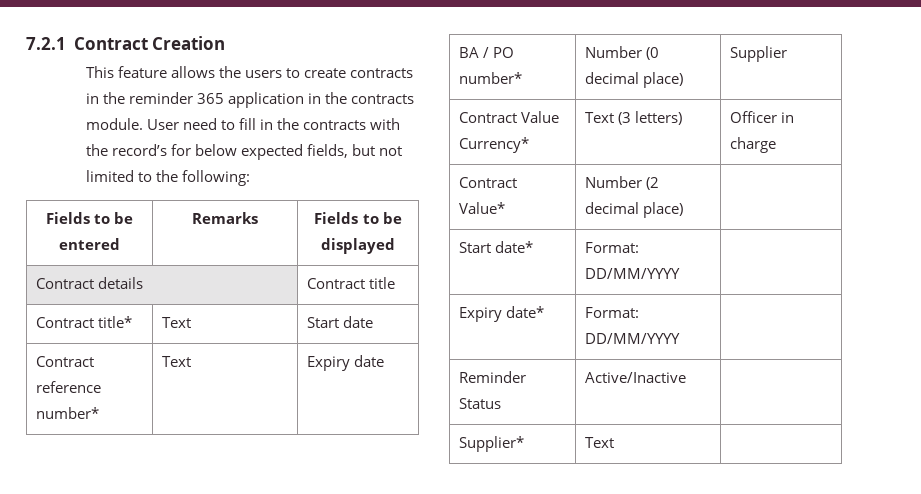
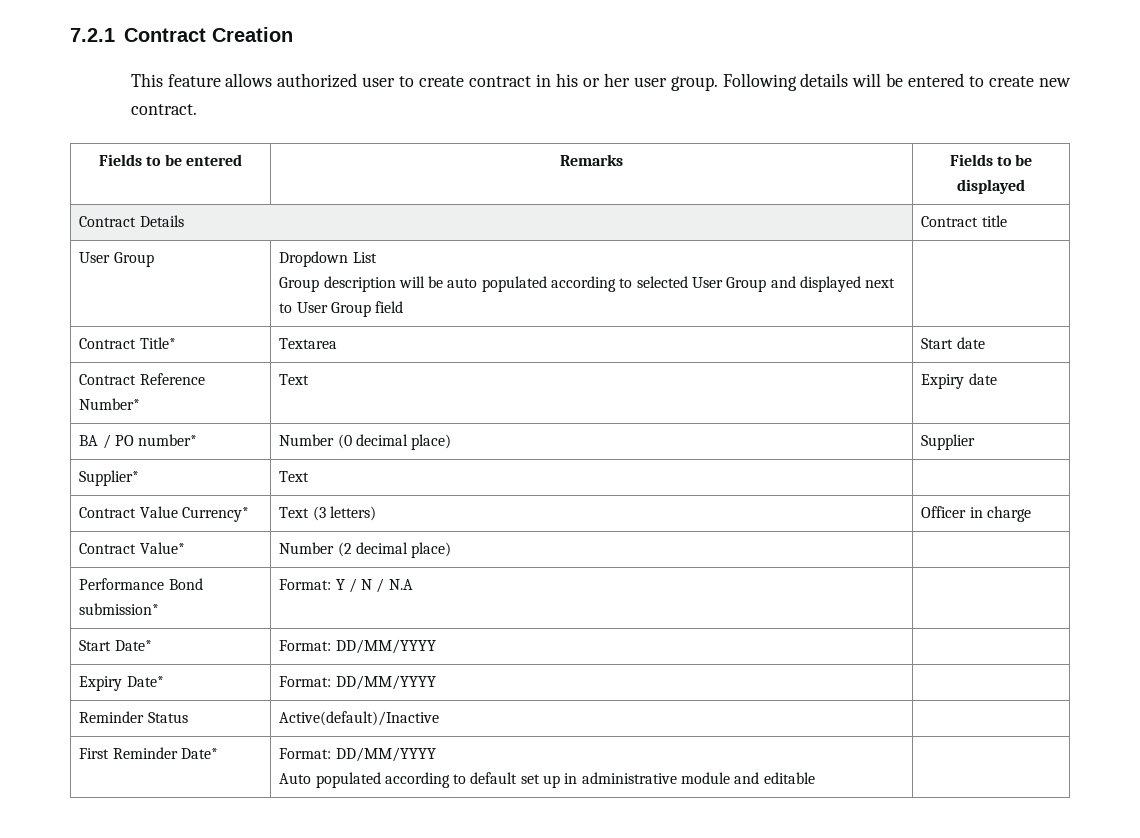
- This feature allows the users to create contracts in the reminder 365 application in the contracts module. User need to fill in the contracts with the record’s for below expected fields, but not limited to the following:
+ This feature allows authorized user to create contract in his or her user group. Following details will be entered to create new contract.
- Contract details | Contract title
+ Contract Details | Contract title
- Contract title* | Text | Start date
+ User Group | Dropdown List
+ Group description will be auto populated according to selected User Group and displayed next to User Group field |
+ Contract Title* | Textarea | Start date
- Contract reference number* | Text | Expiry date
+ Contract Reference Number* | Text | Expiry date
+ Supplier* | Text |
- Start date* | Format: DD/MM/YYYY |
+ Performance Bond submission* | Format: Y / N / N.A |
+ Start Date* | Format: DD/MM/YYYY |
- Expiry date* | Format: DD/MM/YYYY |
+ Expiry Date* | Format: DD/MM/YYYY |
- Reminder Status | Active/Inactive |
- Supplier* | Text |
+ Reminder Status | Active(default)/Inactive |
+ First Reminder Date* | Format: DD/MM/YYYY
+ Auto populated according to default set up in administrative module and editable |

